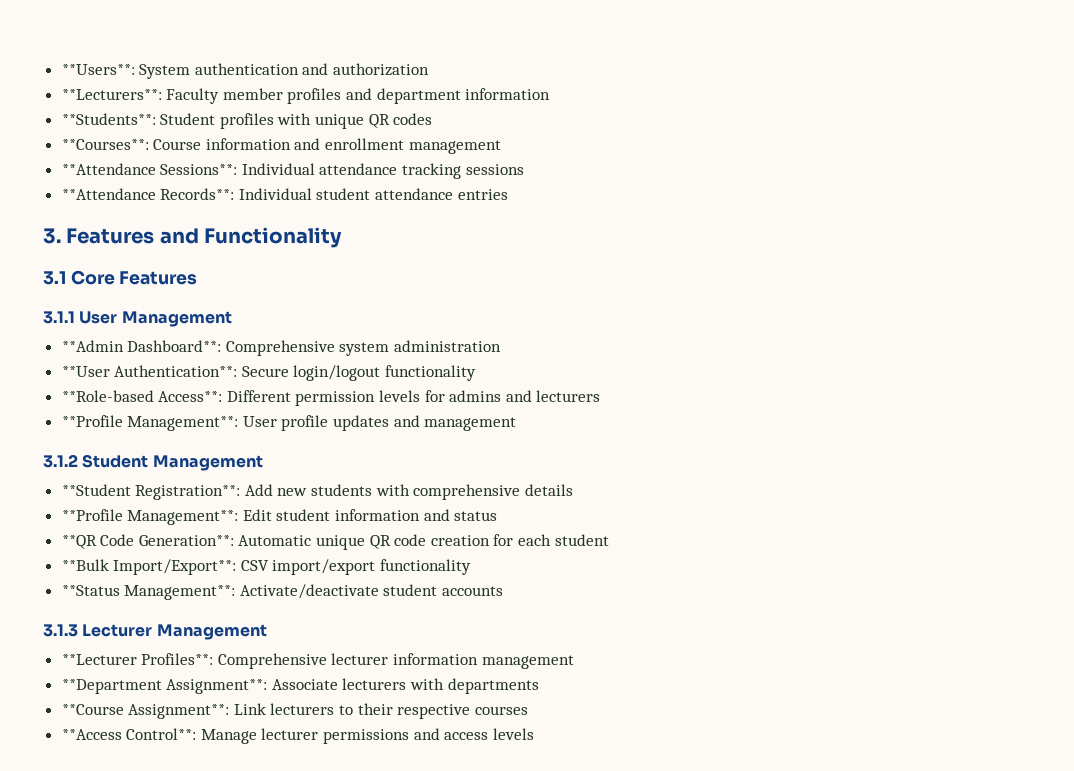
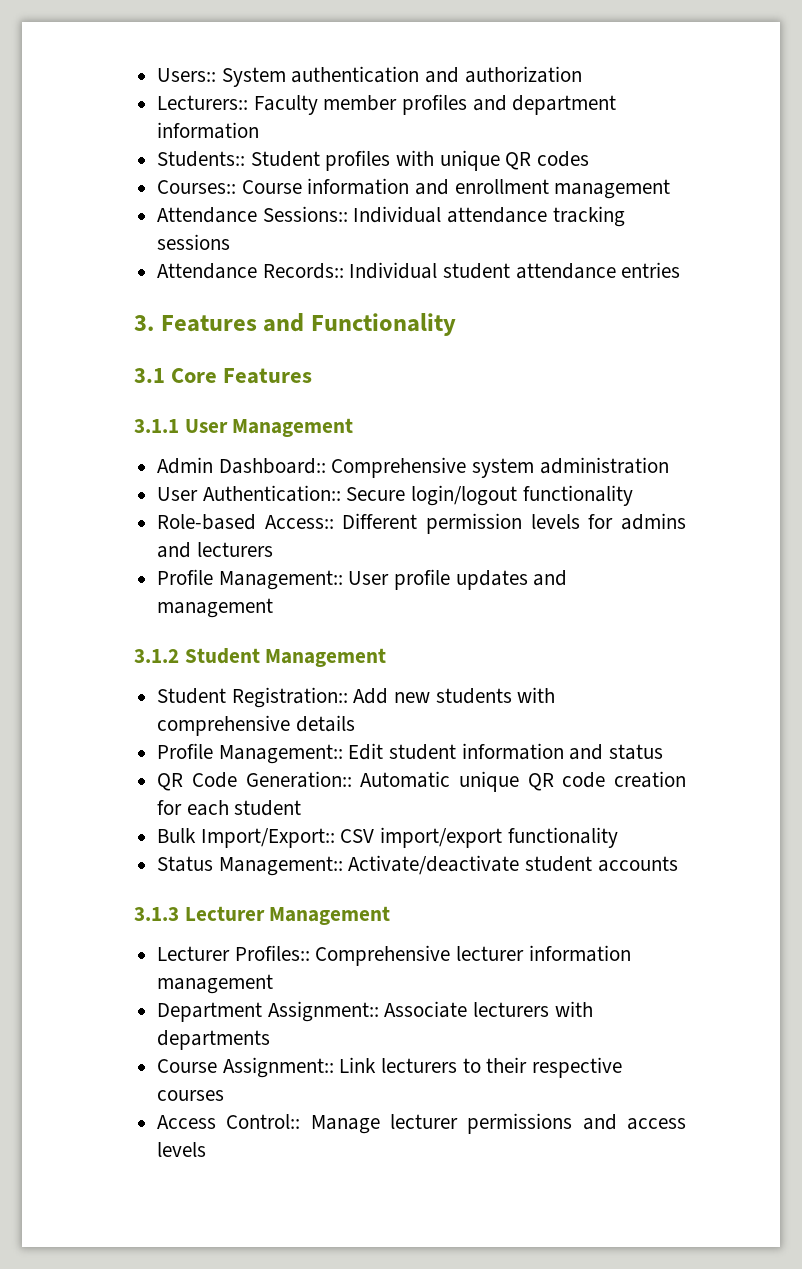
- **Users**: System authentication and authorization
+ Users:: System authentication and authorization
- **Lecturers**: Faculty member profiles and department information
+ Lecturers:: Faculty member profiles and department information
- **Students**: Student profiles with unique QR codes
+ Students:: Student profiles with unique QR codes
- **Courses**: Course information and enrollment management
+ Courses:: Course information and enrollment management
- **Attendance Sessions**: Individual attendance tracking sessions
+ Attendance Sessions:: Individual attendance tracking sessions
- **Attendance Records**: Individual student attendance entries
+ Attendance Records:: Individual student attendance entries
- **Admin Dashboard**: Comprehensive system administration
+ Admin Dashboard:: Comprehensive system administration
- **User Authentication**: Secure login/logout functionality
+ User Authentication:: Secure login/logout functionality
- **Role-based Access**: Different permission levels for admins and lecturers
+ Role-based Access:: Different permission levels for admins and lecturers
- **Profile Management**: User profile updates and management
+ Profile Management:: User profile updates and management
- **Student Registration**: Add new students with comprehensive details
+ Student Registration:: Add new students with comprehensive details
- **Profile Management**: Edit student information and status
+ Profile Management:: Edit student information and status
- **QR Code Generation**: Automatic unique QR code creation for each student
+ QR Code Generation:: Automatic unique QR code creation for each student
- **Bulk Import/Export**: CSV import/export functionality
+ Bulk Import/Export:: CSV import/export functionality
- **Status Management**: Activate/deactivate student accounts
+ Status Management:: Activate/deactivate student accounts
- **Lecturer Profiles**: Comprehensive lecturer information management
+ Lecturer Profiles:: Comprehensive lecturer information management
- **Department Assignment**: Associate lecturers with departments
+ Department Assignment:: Associate lecturers with departments
- **Course Assignment**: Link lecturers to their respective courses
+ Course Assignment:: Link lecturers to their respective courses
- **Access Control**: Manage lecturer permissions and access levels
+ Access Control:: Manage lecturer permissions and access levels

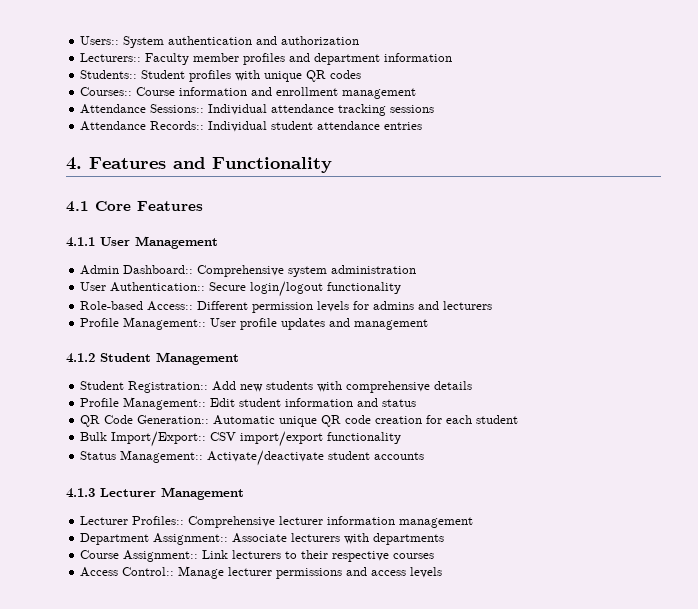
- 3. Features and Functionality
+ 4. Features and Functionality
- 3.1 Core Features
+ 4.1 Core Features
- 3.1.1 User Management
+ 4.1.1 User Management
- 3.1.2 Student Management
+ 4.1.2 Student Management
- 3.1.3 Lecturer Management
+ 4.1.3 Lecturer Management

